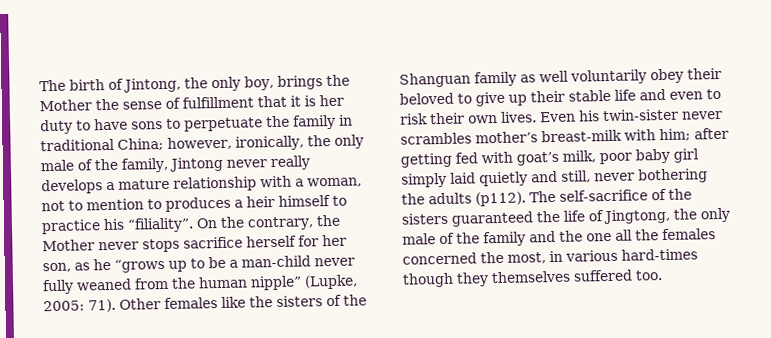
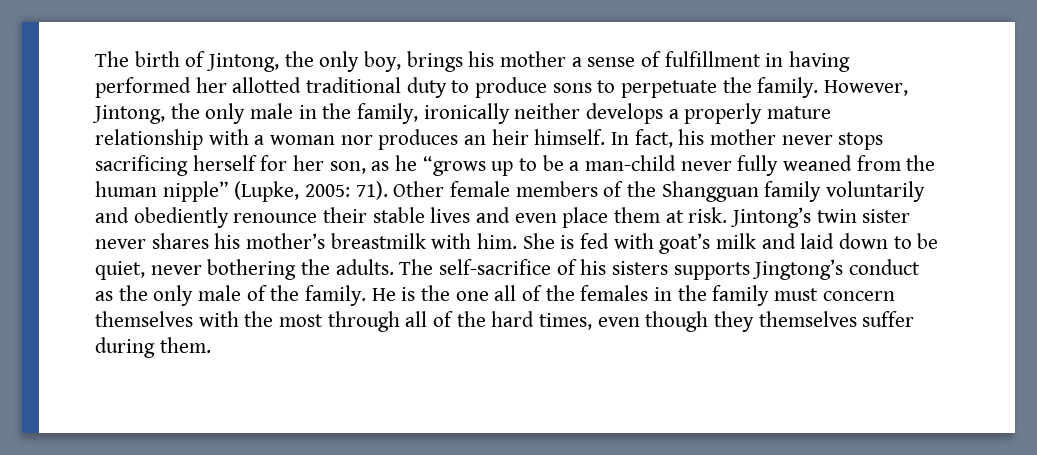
- The birth of Jintong, the only boy, brings the Mother the sense of fulfillment that it is her duty to have sons to perpetuate the family in traditional China; however, ironically, the only male of the family, Jintong never really develops a mature relationship with a woman, not to mention to produces a heir himself to practice his “filiality”. On the contrary, the Mother never stops sacrifice herself for her son, as he “grows up to be a man-child never fully weaned from the human nipple” (Lupke, 2005: 71).
+ The birth of Jintong, the only boy, brings his mother a sense of fulfillment in having performed her allotted traditional duty to produce sons to perpetuate the family. However, Jintong, the only male in the family, ironically neither develops a properly mature relationship with a woman nor produces an heir himself. In fact, his mother never stops sacrificing herself for her son, as he “grows up to be a man-child never fully weaned from the human nipple” (Lupke, 2005: 71).
- Other females like the sisters of the Shanguan family as well voluntarily obey their beloved to give up their stable life and even to risk their own lives. Even his twin-sister never scrambles mother’s breast-milk with him; after getting fed with goat’s milk, poor baby girl simply laid quietly and still, never bothering the adults (p112).
+ Other female members of the Shangguan family voluntarily and obediently renounce their stable lives and even place them at risk. Jintong’s twin sister never shares his mother’s breastmilk with him. She is fed with goat’s milk and laid down to be quiet, never bothering the adults.
- The self-sacrifice of the sisters guaranteed the life of Jingtong, the only male of the family and the one all the females concerned the most, in various hard-times though they themselves suffered too.
+ The self-sacrifice of his sisters supports Jingtong’s conduct as the only male of the family. He is the one all of the females in the family must concern themselves with the most through all of the hard times, even though they themselves suffer during them.

